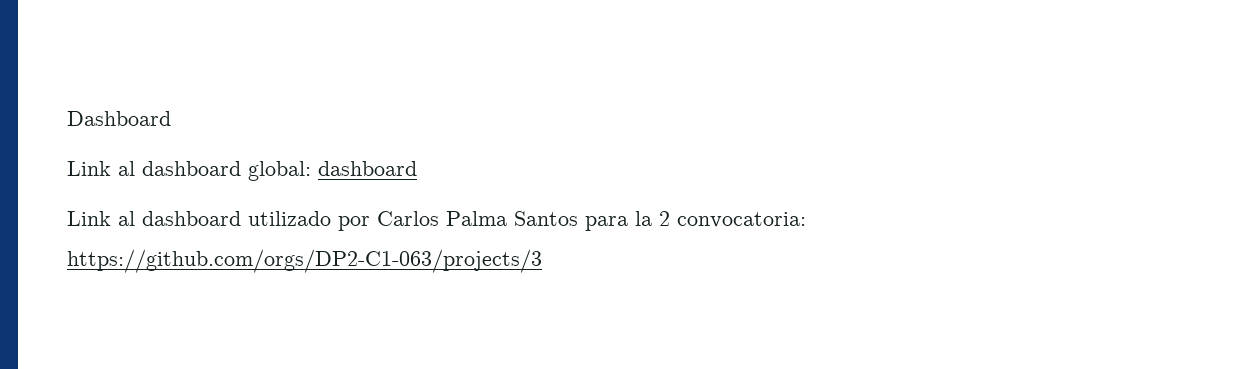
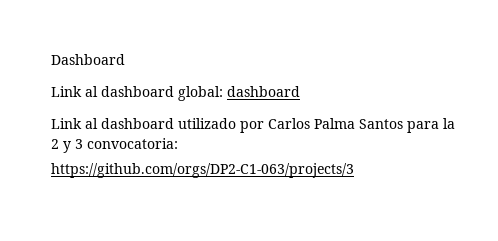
- Link al dashboard utilizado por Carlos Palma Santos para la 2 convocatoria:
+ Link al dashboard utilizado por Carlos Palma Santos para la 2 y 3 convocatoria:

